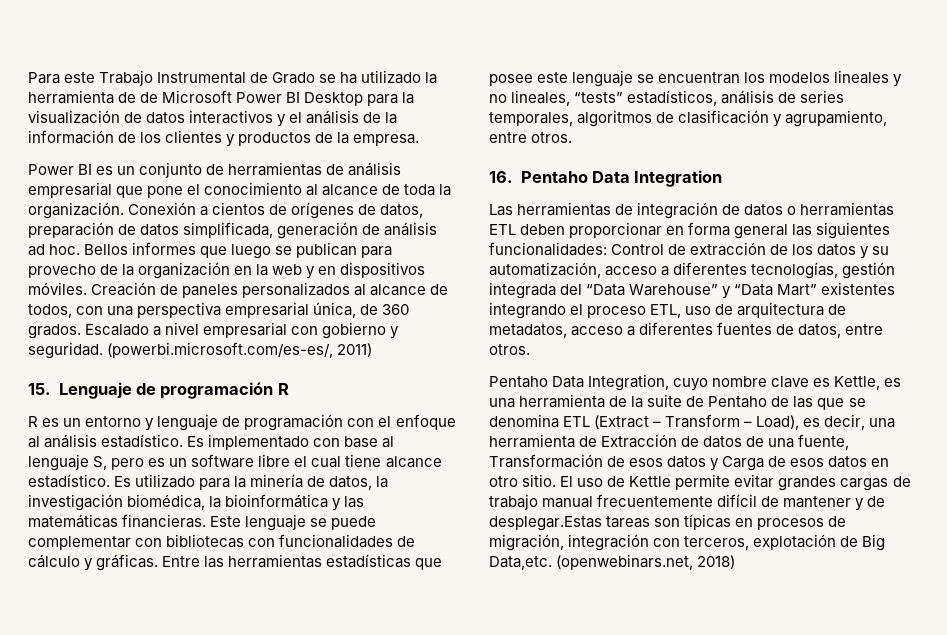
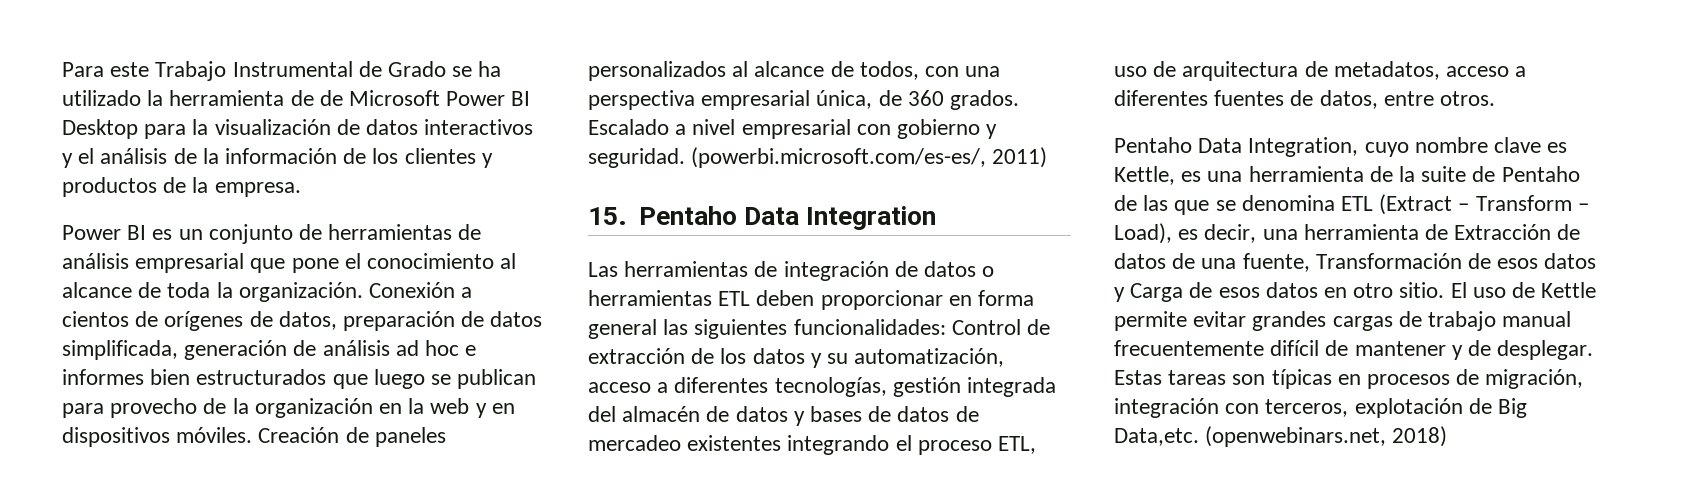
- Conexión a cientos de orígenes de datos, preparación de datos simplificada, generación de análisis ad hoc. Bellos informes que luego se publican para provecho de la organización en la web y en dispositivos móviles.
+ Conexión a cientos de orígenes de datos, preparación de datos simplificada, generación de análisis ad hoc e informes bien estructurados que luego se publican para provecho de la organización en la web y en dispositivos móviles.
- 15. Lenguaje de programación R
- R es un entorno y lenguaje de programación con el enfoque al análisis estadístico. Es implementado con base al lenguaje S, pero es un software libre el cual tiene alcance estadístico. Es utilizado para la minería de datos, la investigación biomédica, la bioinformática y las matemáticas financieras. Este lenguaje se puede complementar con bibliotecas con funcionalidades de cálculo y gráficas. Entre las herramientas estadísticas que posee este lenguaje se encuentran los modelos lineales y no lineales, “tests” estadísticos, análisis de series temporales, algoritmos de clasificación y agrupamiento, entre otros.
- 16. Pentaho Data Integration
+ 15. Pentaho Data Integration
- Las herramientas de integración de datos o herramientas ETL deben proporcionar en forma general las siguientes funcionalidades: Control de extracción de los datos y su automatización, acceso a diferentes tecnologías, gestión integrada del “Data Warehouse” y “Data Mart” existentes integrando el proceso ETL, uso de arquitectura de metadatos, acceso a diferentes fuentes de datos, entre otros.
+ Las herramientas de integración de datos o herramientas ETL deben proporcionar en forma general las siguientes funcionalidades: Control de extracción de los datos y su automatización, acceso a diferentes tecnologías, gestión integrada del almacén de datos y bases de datos de mercadeo existentes integrando el proceso ETL, uso de arquitectura de metadatos, acceso a diferentes fuentes de datos, entre otros.
- El uso de Kettle permite evitar grandes cargas de trabajo manual frecuentemente difícil de mantener y de desplegar.Estas tareas son típicas en procesos de migración, integración con terceros, explotación de Big Data,etc.
+ El uso de Kettle permite evitar grandes cargas de trabajo manual frecuentemente difícil de mantener y de desplegar. Estas tareas son típicas en procesos de migración, integración con terceros, explotación de Big Data,etc.

